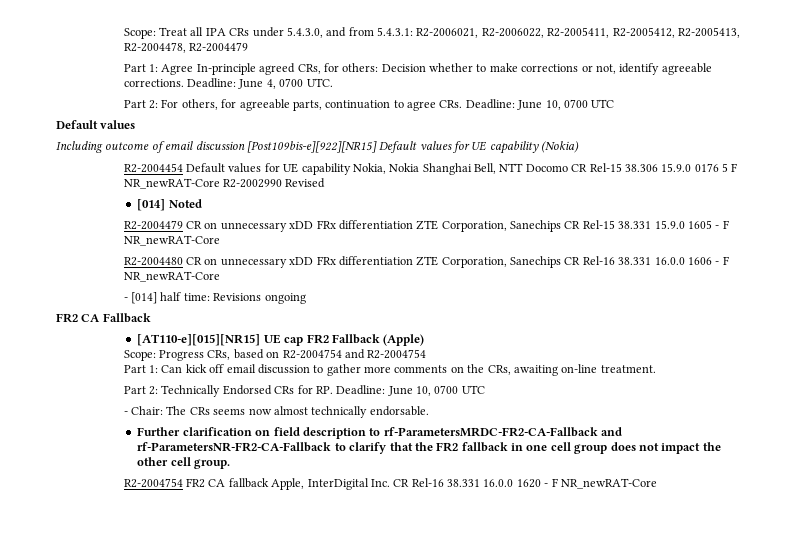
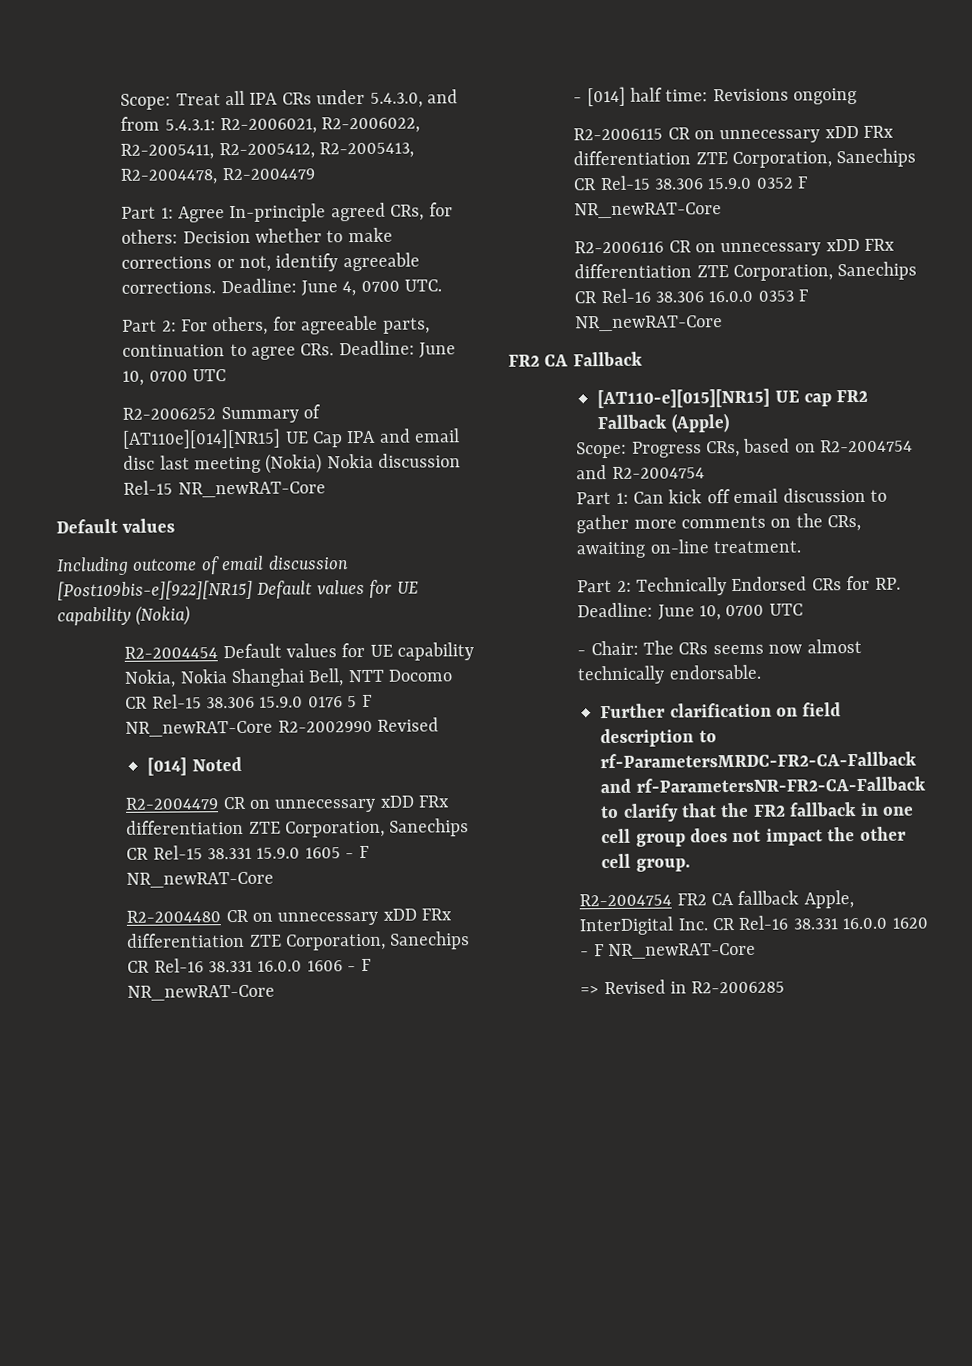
+ R2-2006252 Summary of [AT110e][014][NR15] UE Cap IPA and email disc last meeting (Nokia) Nokia discussion Rel-15 NR_newRAT-Core
+ R2-2006115 CR on unnecessary xDD FRx differentiation ZTE Corporation, Sanechips CR Rel-15 38.306 15.9.0 0352 F NR_newRAT-Core
+ R2-2006116 CR on unnecessary xDD FRx differentiation ZTE Corporation, Sanechips CR Rel-16 38.306 16.0.0 0353 F NR_newRAT-Core
+ => Revised in R2-2006285

